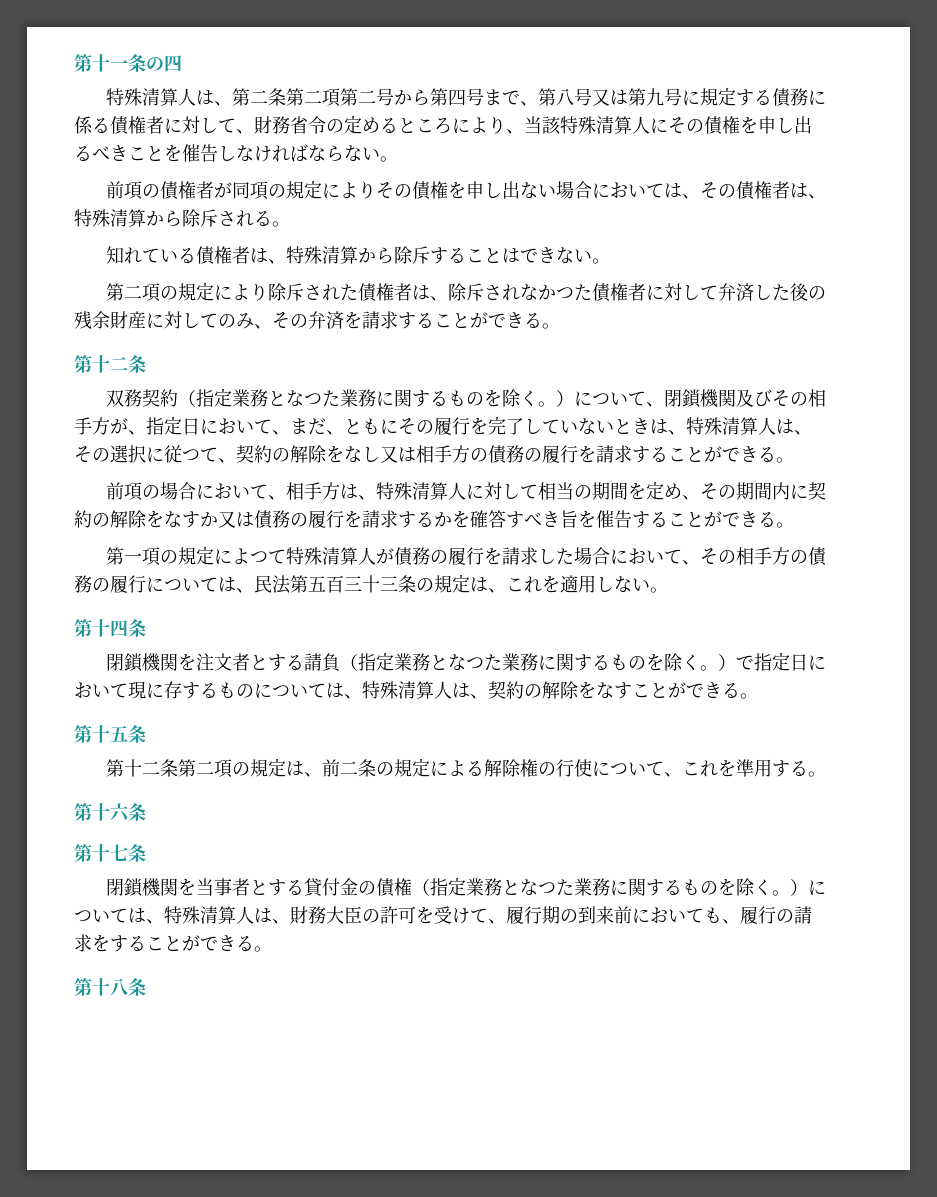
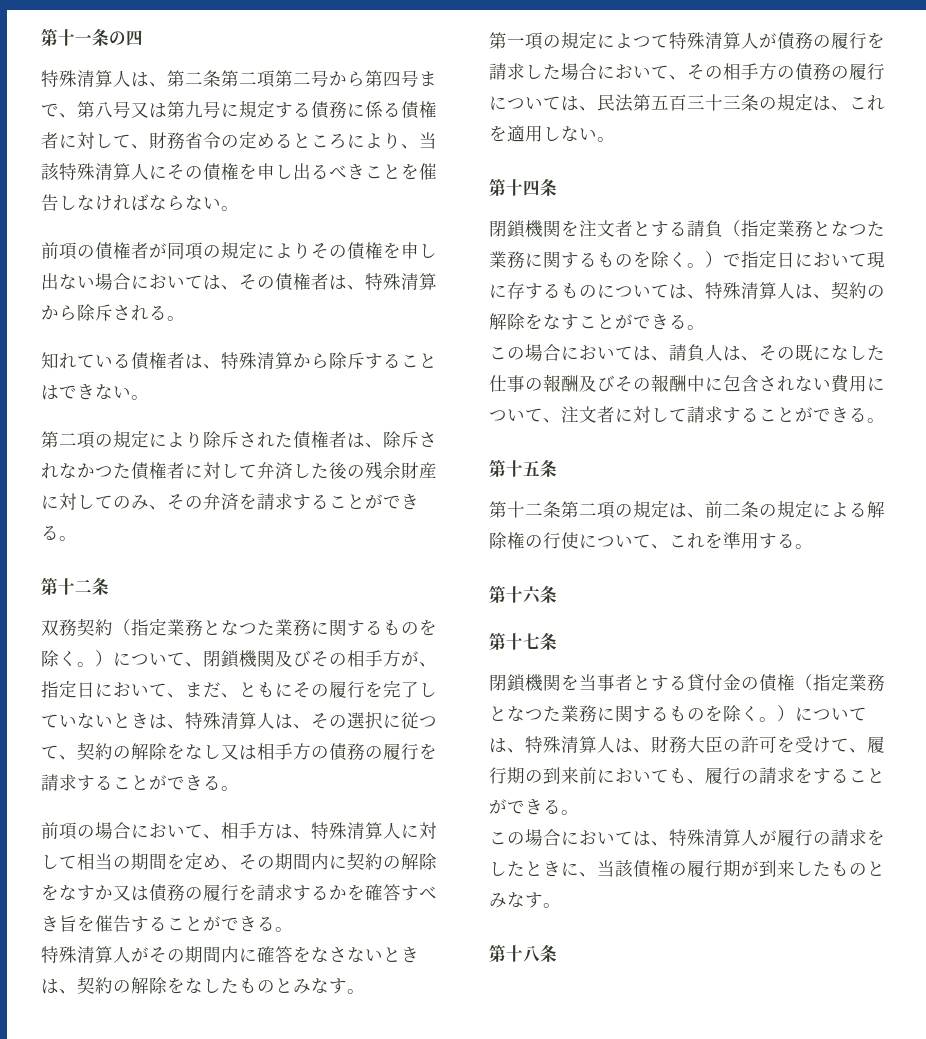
+ 特殊清算人がその期間内に確答をなさないときは、契約の解除をなしたものとみなす。
+ この場合においては、請負人は、その既になした仕事の報酬及びその報酬中に包含されない費用について、注文者に対して請求することができる。
+ この場合においては、特殊清算人が履行の請求をしたときに、当該債権の履行期が到来したものとみなす。

